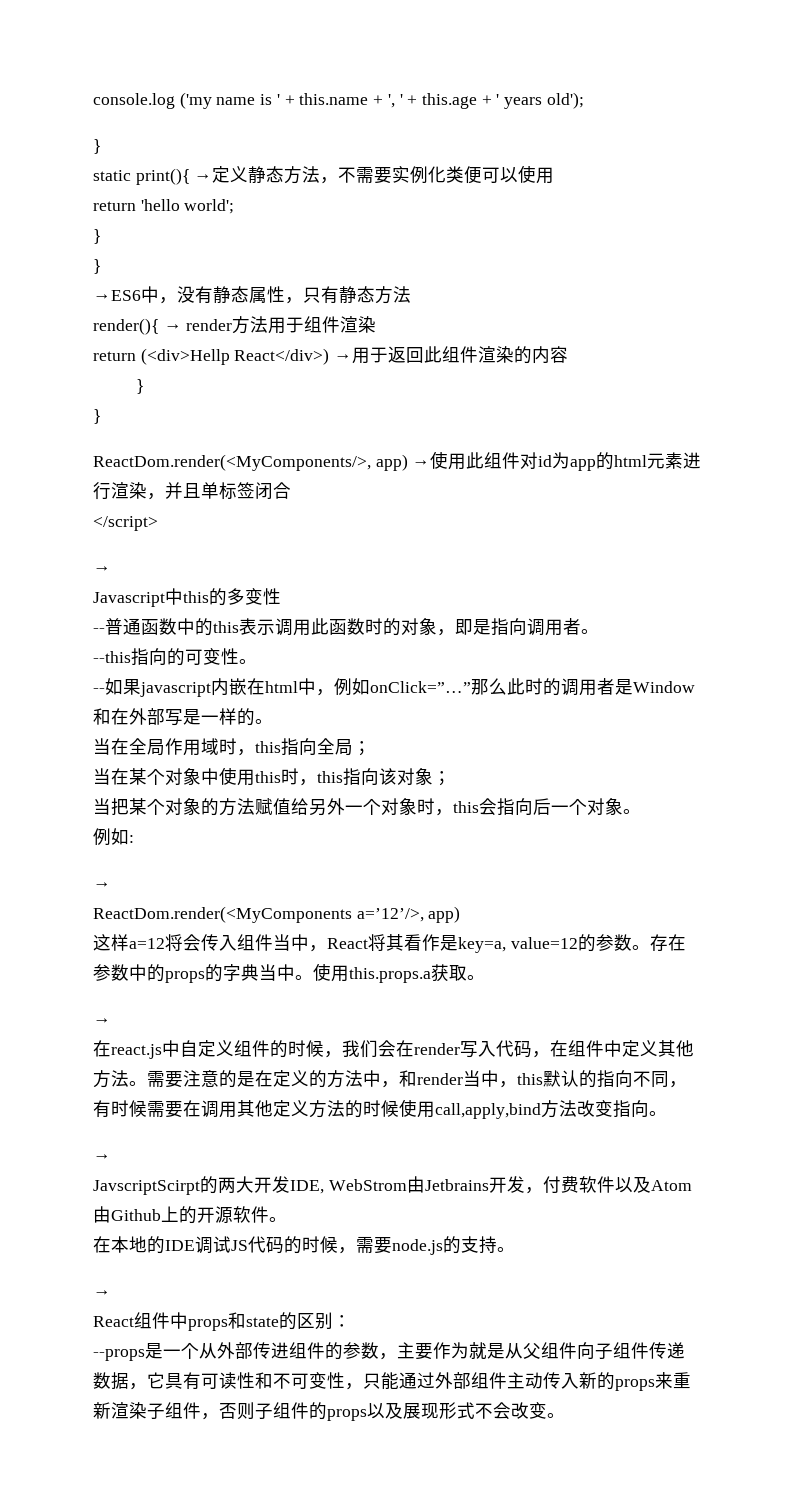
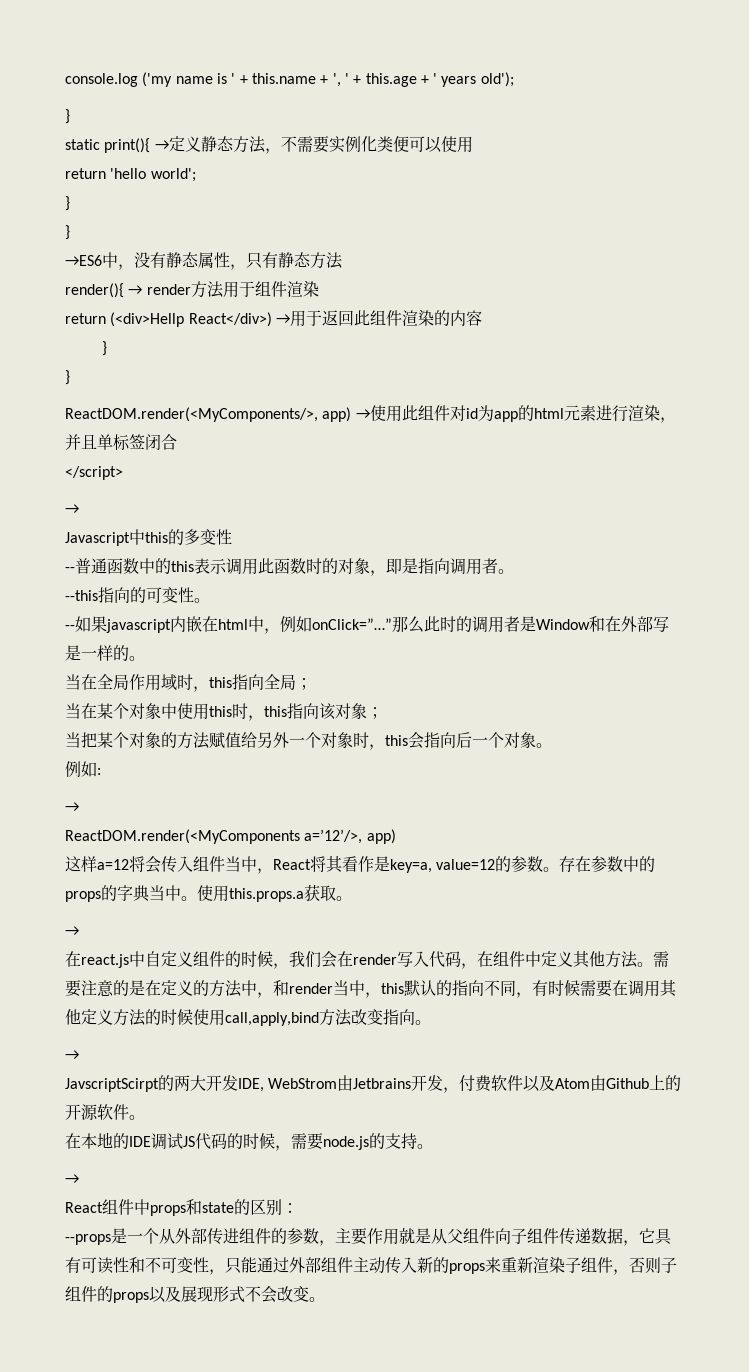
- ReactDom.render(<MyComponents/>, app) →使用此组件对id为app的html元素进行渲染，并且单标签闭合
+ ReactDOM.render(<MyComponents/>, app) →使用此组件对id为app的html元素进行渲染，并且单标签闭合
- ReactDom.render(<MyComponents a=’12’/>, app)
+ ReactDOM.render(<MyComponents a=’12’/>, app)
- --props是一个从外部传进组件的参数，主要作为就是从父组件向子组件传递数据，它具有可读性和不可变性，只能通过外部组件主动传入新的props来重新渲染子组件，否则子组件的props以及展现形式不会改变。
+ --props是一个从外部传进组件的参数，主要作用就是从父组件向子组件传递数据，它具有可读性和不可变性，只能通过外部组件主动传入新的props来重新渲染子组件，否则子组件的props以及展现形式不会改变。

